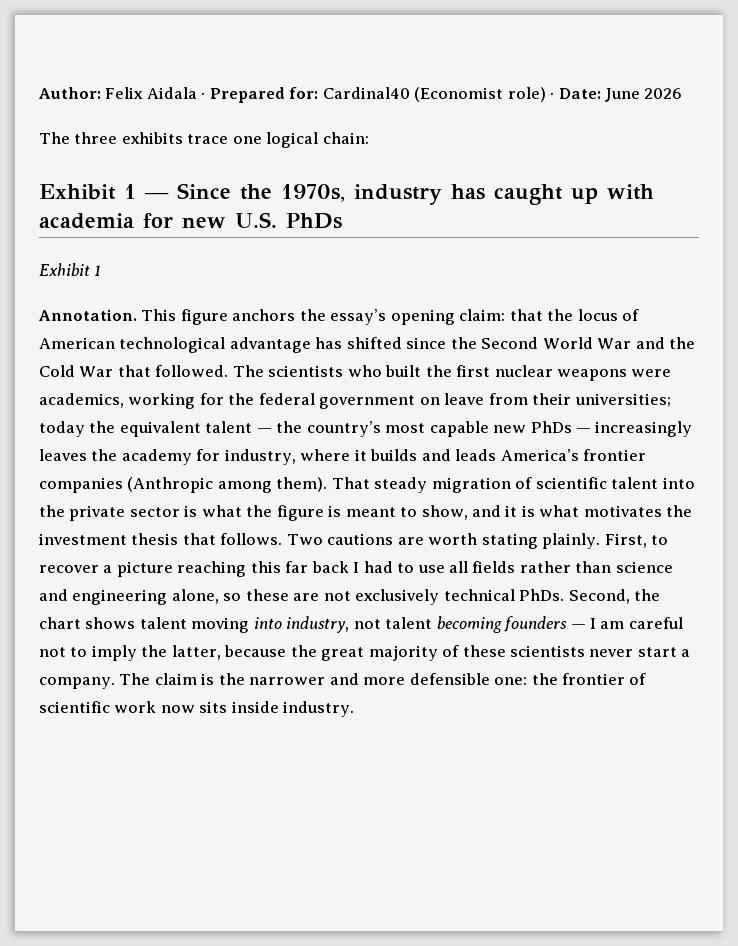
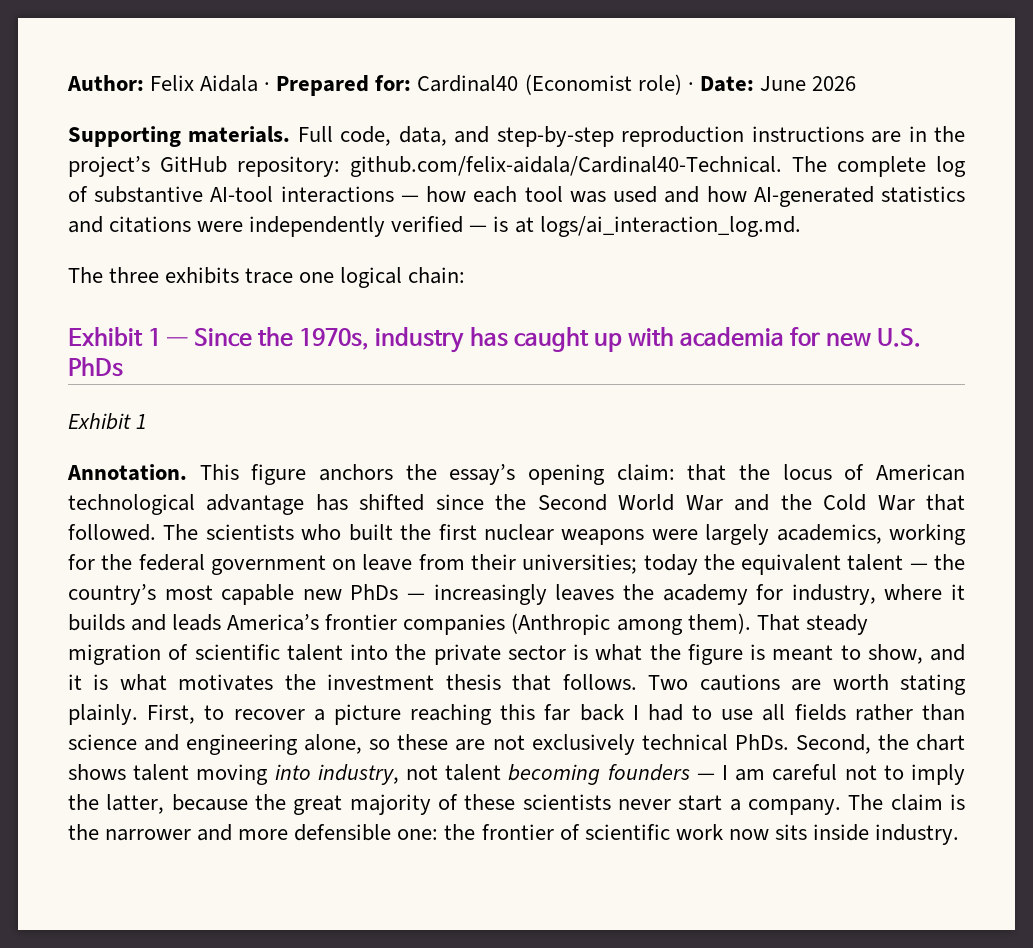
+ Supporting materials. Full code, data, and step-by-step reproduction instructions are in the project’s GitHub repository: github.com/felix-aidala/Cardinal40-Technical. The complete log of substantive AI-tool interactions — how each tool was used and how AI-generated statistics and citations were independently verified — is at logs/ai_interaction_log.md.
- The scientists who built the first nuclear weapons were academics, working for the federal government on leave from their universities; today the equivalent talent — the country’s most capable new PhDs — increasingly leaves the academy for industry, where it builds and leads America’s frontier companies (Anthropic among them).
+ The scientists who built the first nuclear weapons were largely academics, working for the federal government on leave from their universities; today the equivalent talent — the country’s most capable new PhDs — increasingly leaves the academy for industry, where it builds and leads America’s frontier companies (Anthropic among them).

